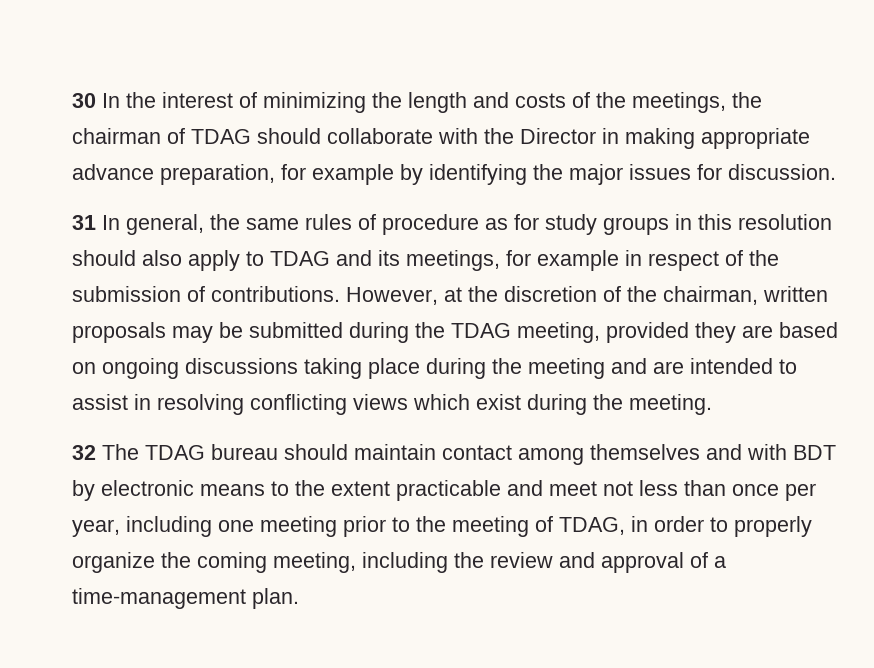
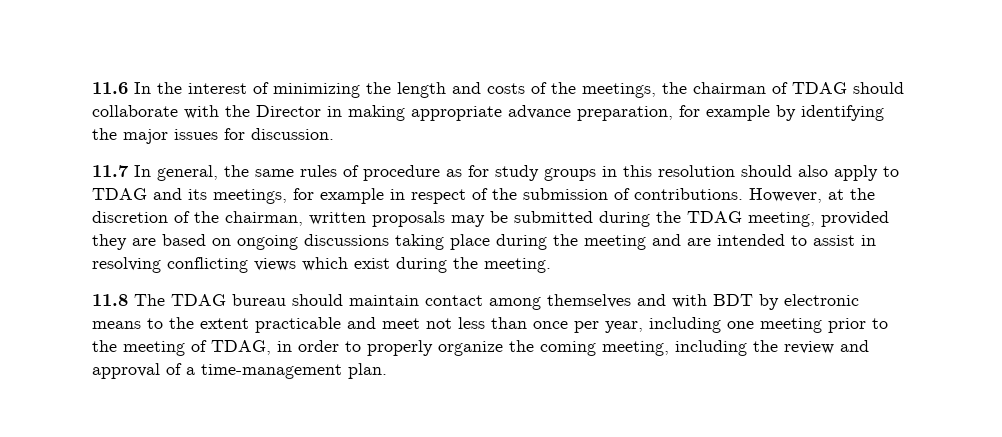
- 30 In the interest of minimizing the length and costs of the meetings, the chairman of TDAG should collaborate with the Director in making appropriate advance preparation, for example by identifying the major issues for discussion.
+ 11.6 In the interest of minimizing the length and costs of the meetings, the chairman of TDAG should collaborate with the Director in making appropriate advance preparation, for example by identifying the major issues for discussion.
- 31 In general, the same rules of procedure as for study groups in this resolution should also apply to TDAG and its meetings, for example in respect of the submission of contributions.
+ 11.7 In general, the same rules of procedure as for study groups in this resolution should also apply to TDAG and its meetings, for example in respect of the submission of contributions.
- 32 The TDAG bureau should maintain contact among themselves and with BDT by electronic means to the extent practicable and meet not less than once per year, including one meeting prior to the meeting of TDAG, in order to properly organize the coming meeting, including the review and approval of a time-management plan.
+ 11.8 The TDAG bureau should maintain contact among themselves and with BDT by electronic means to the extent practicable and meet not less than once per year, including one meeting prior to the meeting of TDAG, in order to properly organize the coming meeting, including the review and approval of a time-management plan.

